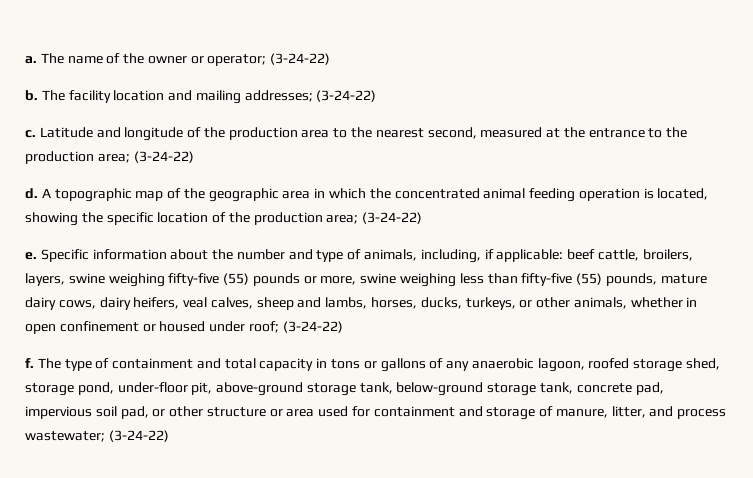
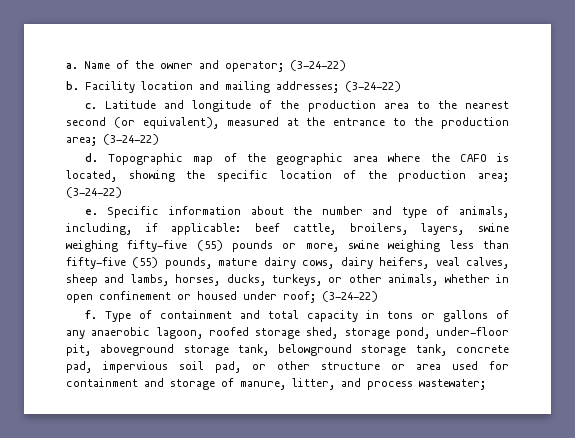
- The name of the owner or operator; (3-24-22)
+ Name of the owner and operator; (3-24-22)
- The facility location and mailing addresses; (3-24-22)
+ Facility location and mailing addresses; (3-24-22)
- Latitude and longitude of the production area to the nearest second, measured at the entrance to the production area; (3-24-22)
+ Latitude and longitude of the production area to the nearest second (or equivalent), measured at the entrance to the production area; (3-24-22)
- A topographic map of the geographic area in which the concentrated animal feeding operation is located, showing the specific location of the production area; (3-24-22)
+ Topographic map of the geographic area where the CAFO is located, showing the specific location of the production area; (3-24-22)
- The type of containment and total capacity in tons or gallons of any anaerobic lagoon, roofed storage shed, storage pond, under-floor pit, above-ground storage tank, below-ground storage tank, concrete pad, impervious soil pad, or other structure or area used for containment and storage of manure, litter, and process wastewater; (3-24-22)
+ Type of containment and total capacity in tons or gallons of any anaerobic lagoon, roofed storage shed, storage pond, under-floor pit, aboveground storage tank, belowground storage tank, concrete pad, impervious soil pad, or other structure or area used for containment and storage of manure, litter, and process wastewater;

